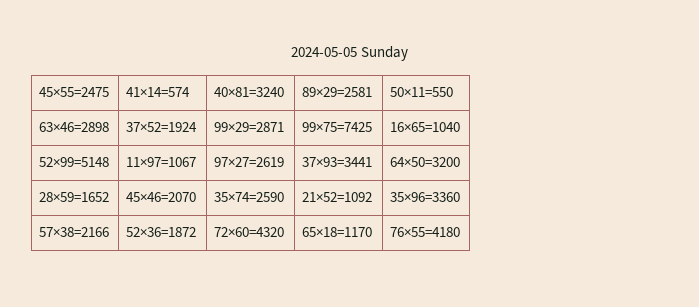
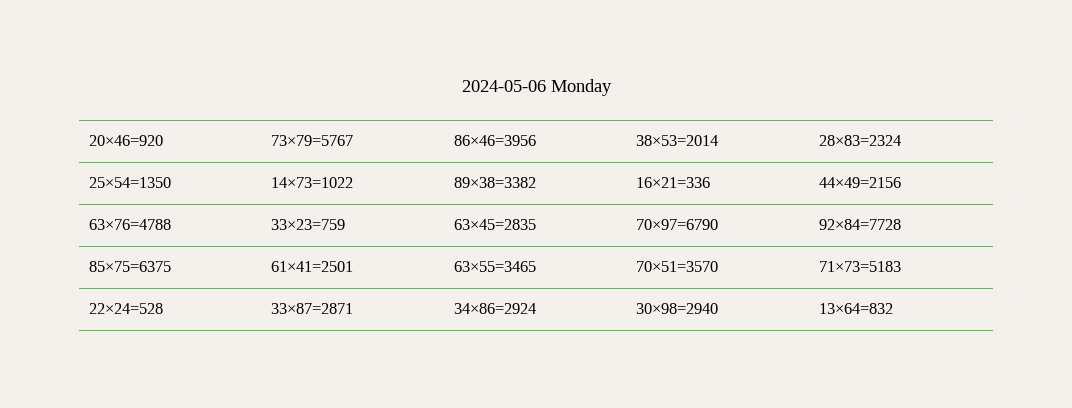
- 2024-05-05 Sunday
- 45×55=2475 | 41×14=574 | 40×81=3240 | 89×29=2581 | 50×11=550
- 63×46=2898 | 37×52=1924 | 99×29=2871 | 99×75=7425 | 16×65=1040
- 52×99=5148 | 11×97=1067 | 97×27=2619 | 37×93=3441 | 64×50=3200
- 28×59=1652 | 45×46=2070 | 35×74=2590 | 21×52=1092 | 35×96=3360
- 57×38=2166 | 52×36=1872 | 72×60=4320 | 65×18=1170 | 76×55=4180
+ 2024-05-06 Monday
+ 20×46=920 | 73×79=5767 | 86×46=3956 | 38×53=2014 | 28×83=2324
+ 25×54=1350 | 14×73=1022 | 89×38=3382 | 16×21=336 | 44×49=2156
+ 63×76=4788 | 33×23=759 | 63×45=2835 | 70×97=6790 | 92×84=7728
+ 85×75=6375 | 61×41=2501 | 63×55=3465 | 70×51=3570 | 71×73=5183
+ 22×24=528 | 33×87=2871 | 34×86=2924 | 30×98=2940 | 13×64=832

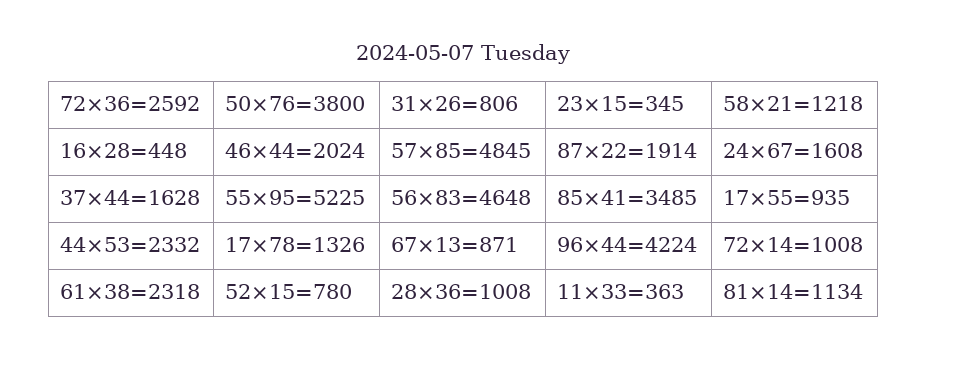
- 2024-05-06 Monday
- 20×46=920 | 73×79=5767 | 86×46=3956 | 38×53=2014 | 28×83=2324
- 25×54=1350 | 14×73=1022 | 89×38=3382 | 16×21=336 | 44×49=2156
- 63×76=4788 | 33×23=759 | 63×45=2835 | 70×97=6790 | 92×84=7728
- 85×75=6375 | 61×41=2501 | 63×55=3465 | 70×51=3570 | 71×73=5183
- 22×24=528 | 33×87=2871 | 34×86=2924 | 30×98=2940 | 13×64=832
+ 2024-05-07 Tuesday
+ 72×36=2592 | 50×76=3800 | 31×26=806 | 23×15=345 | 58×21=1218
+ 16×28=448 | 46×44=2024 | 57×85=4845 | 87×22=1914 | 24×67=1608
+ 37×44=1628 | 55×95=5225 | 56×83=4648 | 85×41=3485 | 17×55=935
+ 44×53=2332 | 17×78=1326 | 67×13=871 | 96×44=4224 | 72×14=1008
+ 61×38=2318 | 52×15=780 | 28×36=1008 | 11×33=363 | 81×14=1134

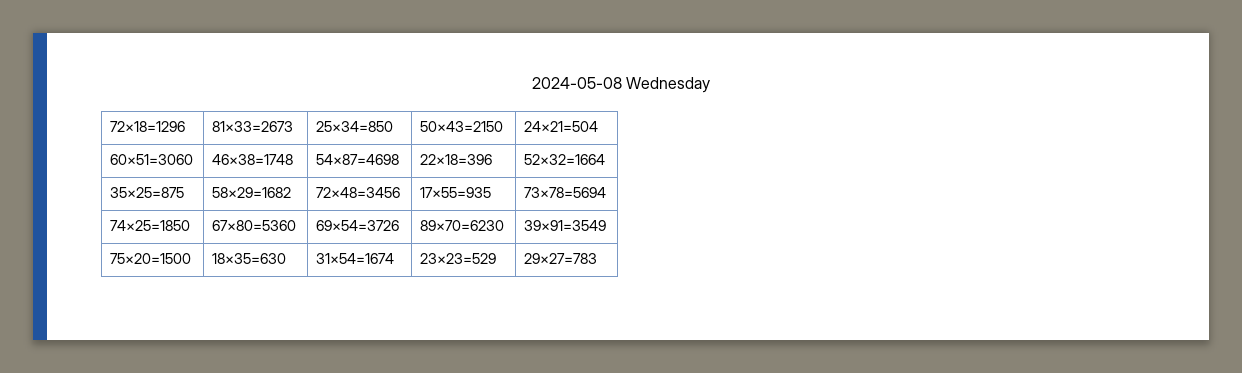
- 2024-05-07 Tuesday
- 72×36=2592 | 50×76=3800 | 31×26=806 | 23×15=345 | 58×21=1218
- 16×28=448 | 46×44=2024 | 57×85=4845 | 87×22=1914 | 24×67=1608
- 37×44=1628 | 55×95=5225 | 56×83=4648 | 85×41=3485 | 17×55=935
- 44×53=2332 | 17×78=1326 | 67×13=871 | 96×44=4224 | 72×14=1008
- 61×38=2318 | 52×15=780 | 28×36=1008 | 11×33=363 | 81×14=1134
+ 2024-05-08 Wednesday
+ 72×18=1296 | 81×33=2673 | 25×34=850 | 50×43=2150 | 24×21=504
+ 60×51=3060 | 46×38=1748 | 54×87=4698 | 22×18=396 | 52×32=1664
+ 35×25=875 | 58×29=1682 | 72×48=3456 | 17×55=935 | 73×78=5694
+ 74×25=1850 | 67×80=5360 | 69×54=3726 | 89×70=6230 | 39×91=3549
+ 75×20=1500 | 18×35=630 | 31×54=1674 | 23×23=529 | 29×27=783

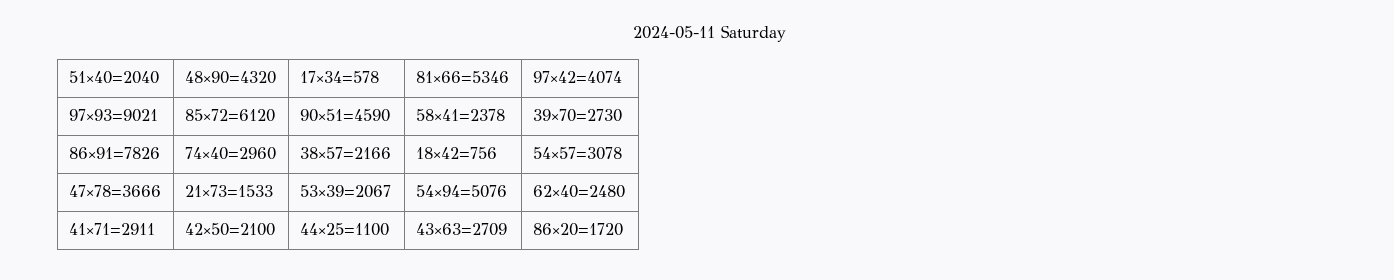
- 2024-05-08 Wednesday
- 72×18=1296 | 81×33=2673 | 25×34=850 | 50×43=2150 | 24×21=504
- 60×51=3060 | 46×38=1748 | 54×87=4698 | 22×18=396 | 52×32=1664
- 35×25=875 | 58×29=1682 | 72×48=3456 | 17×55=935 | 73×78=5694
- 74×25=1850 | 67×80=5360 | 69×54=3726 | 89×70=6230 | 39×91=3549
- 75×20=1500 | 18×35=630 | 31×54=1674 | 23×23=529 | 29×27=783
+ 2024-05-11 Saturday
+ 51×40=2040 | 48×90=4320 | 17×34=578 | 81×66=5346 | 97×42=4074
+ 97×93=9021 | 85×72=6120 | 90×51=4590 | 58×41=2378 | 39×70=2730
+ 86×91=7826 | 74×40=2960 | 38×57=2166 | 18×42=756 | 54×57=3078
+ 47×78=3666 | 21×73=1533 | 53×39=2067 | 54×94=5076 | 62×40=2480
+ 41×71=2911 | 42×50=2100 | 44×25=1100 | 43×63=2709 | 86×20=1720

